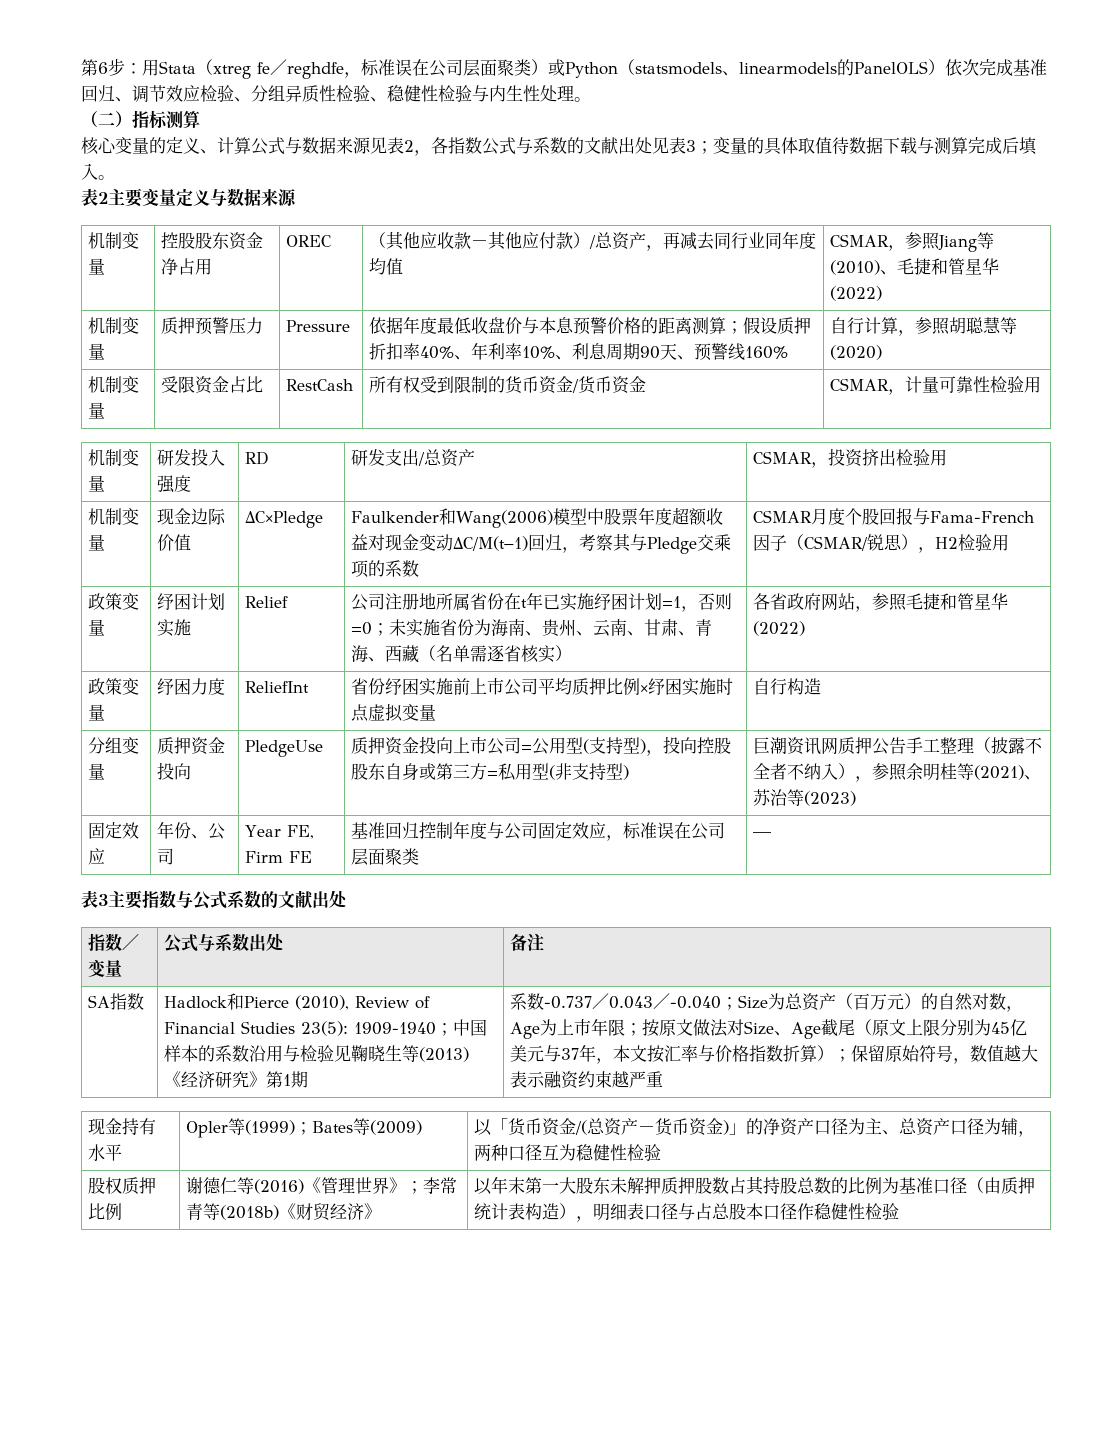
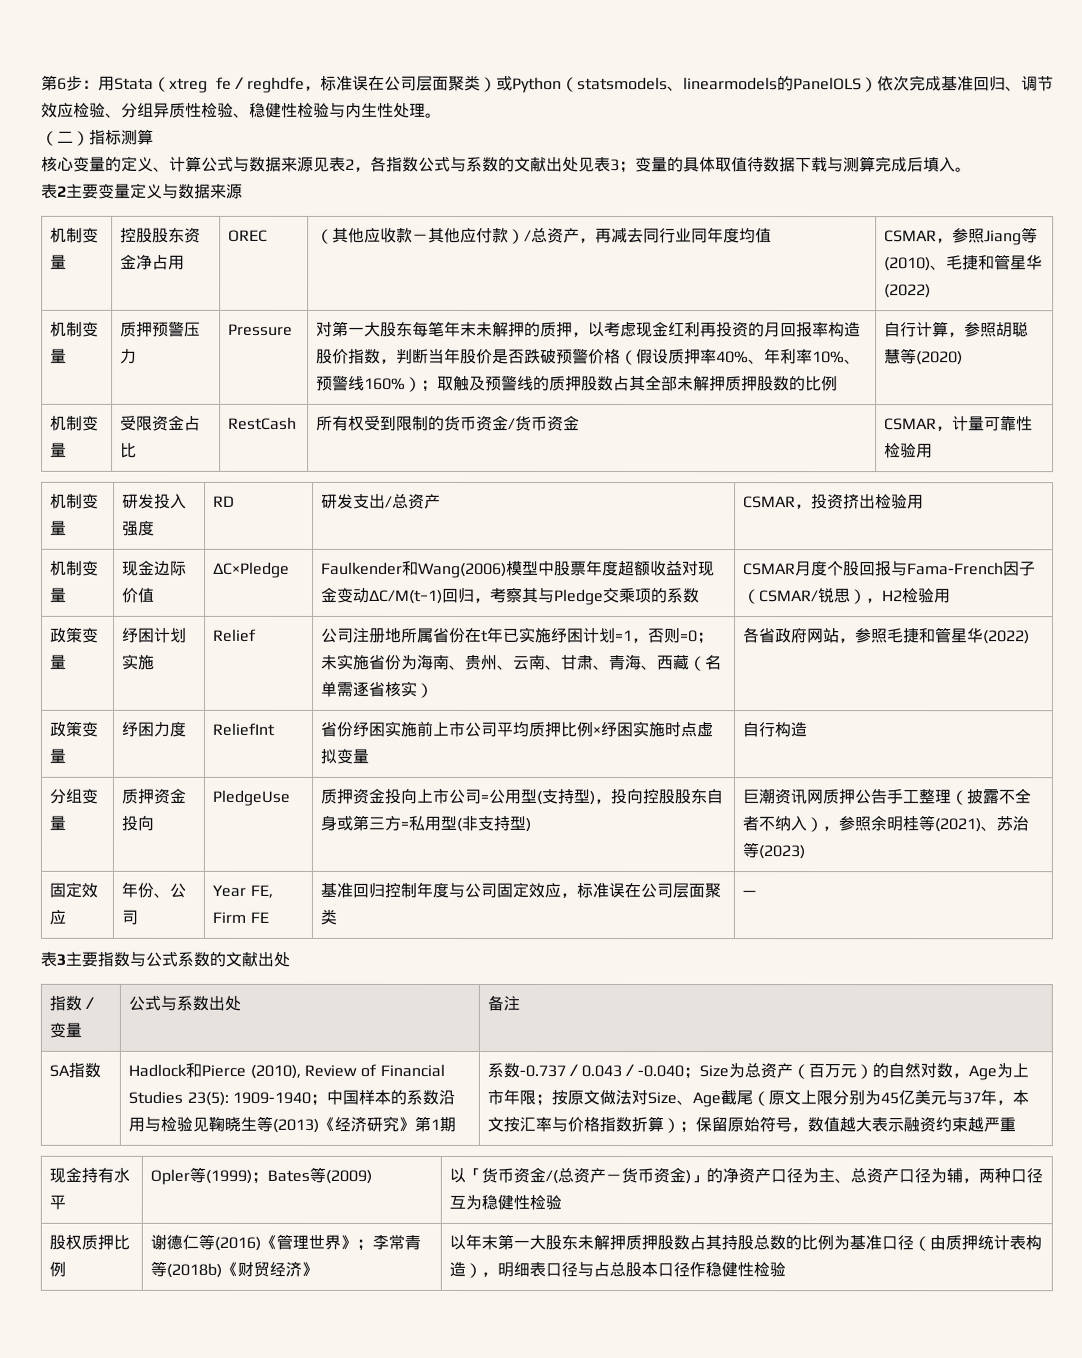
- 依据年度最低收盘价与本息预警价格的距离测算；假设质押折扣率40%、年利率10%、利息周期90天、预警线160%
+ 对第一大股东每笔年末未解押的质押，以考虑现金红利再投资的月回报率构造股价指数，判断当年股价是否跌破预警价格（假设质押率40%、年利率10%、预警线160%）；取触及预警线的质押股数占其全部未解押质押股数的比例

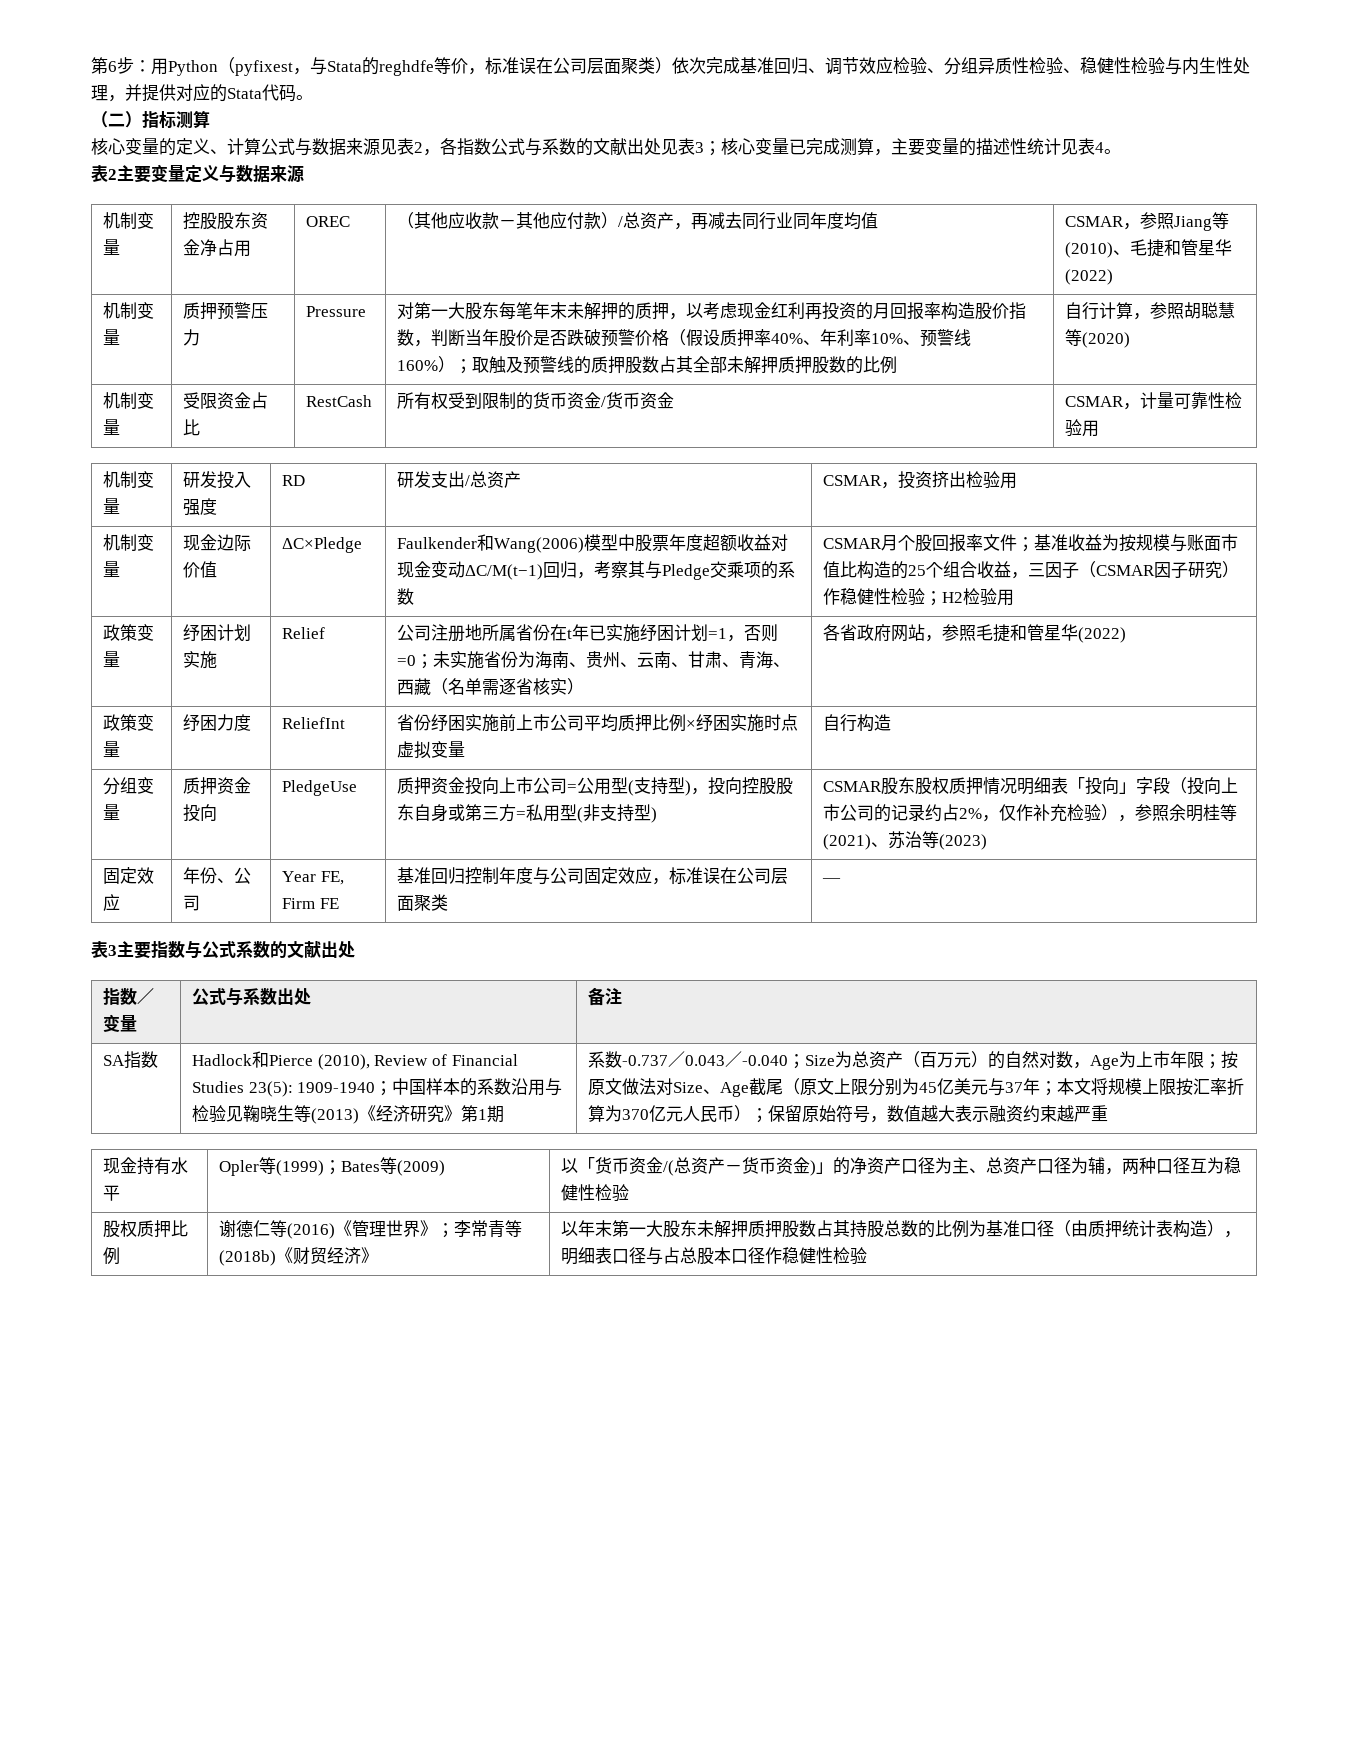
- 第6步：用Stata（xtreg fe／reghdfe，标准误在公司层面聚类）或Python（statsmodels、linearmodels的PanelOLS）依次完成基准回归、调节效应检验、分组异质性检验、稳健性检验与内生性处理。
+ 第6步：用Python（pyfixest，与Stata的reghdfe等价，标准误在公司层面聚类）依次完成基准回归、调节效应检验、分组异质性检验、稳健性检验与内生性处理，并提供对应的Stata代码。
- 核心变量的定义、计算公式与数据来源见表2，各指数公式与系数的文献出处见表3；变量的具体取值待数据下载与测算完成后填入。
+ 核心变量的定义、计算公式与数据来源见表2，各指数公式与系数的文献出处见表3；核心变量已完成测算，主要变量的描述性统计见表4。
- CSMAR月度个股回报与Fama-French因子（CSMAR/锐思），H2检验用
+ CSMAR月个股回报率文件；基准收益为按规模与账面市值比构造的25个组合收益，三因子（CSMAR因子研究）作稳健性检验；H2检验用
- 巨潮资讯网质押公告手工整理（披露不全者不纳入），参照余明桂等(2021)、苏治等(2023)
+ CSMAR股东股权质押情况明细表「投向」字段（投向上市公司的记录约占2%，仅作补充检验），参照余明桂等(2021)、苏治等(2023)
- 系数-0.737／0.043／-0.040；Size为总资产（百万元）的自然对数，Age为上市年限；按原文做法对Size、Age截尾（原文上限分别为45亿美元与37年，本文按汇率与价格指数折算）；保留原始符号，数值越大表示融资约束越严重
+ 系数-0.737／0.043／-0.040；Size为总资产（百万元）的自然对数，Age为上市年限；按原文做法对Size、Age截尾（原文上限分别为45亿美元与37年；本文将规模上限按汇率折算为370亿元人民币）；保留原始符号，数值越大表示融资约束越严重

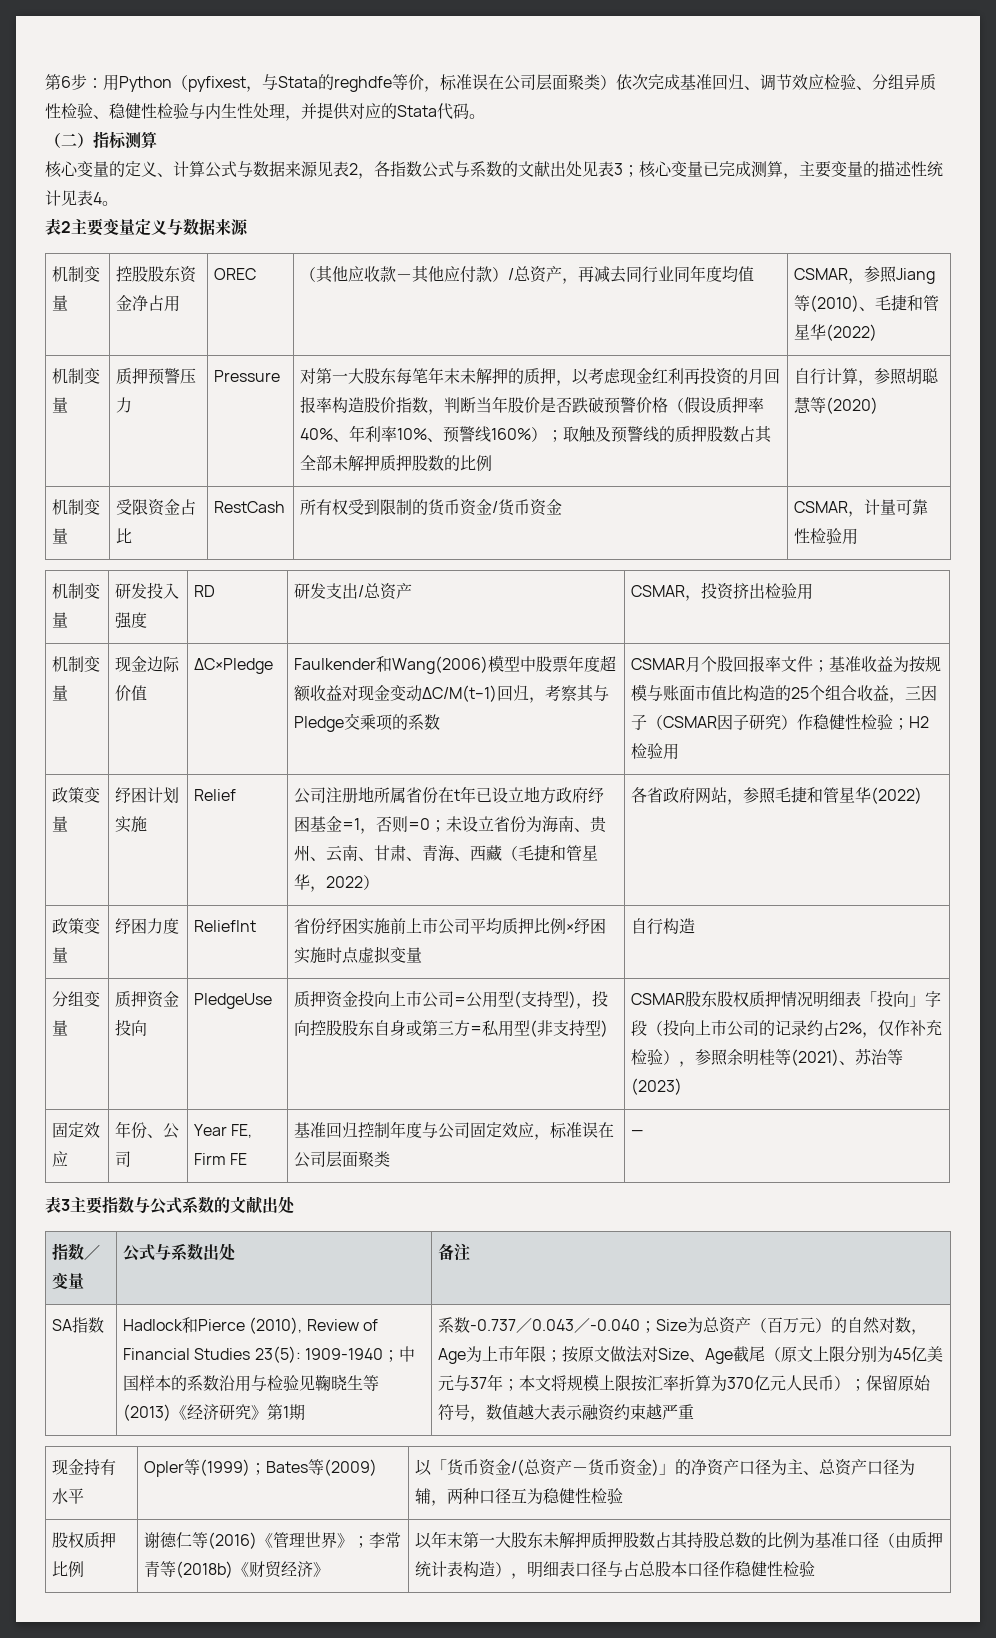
- 公司注册地所属省份在t年已实施纾困计划=1，否则=0；未实施省份为海南、贵州、云南、甘肃、青海、西藏（名单需逐省核实）
+ 公司注册地所属省份在t年已设立地方政府纾困基金=1，否则=0；未设立省份为海南、贵州、云南、甘肃、青海、西藏（毛捷和管星华，2022）

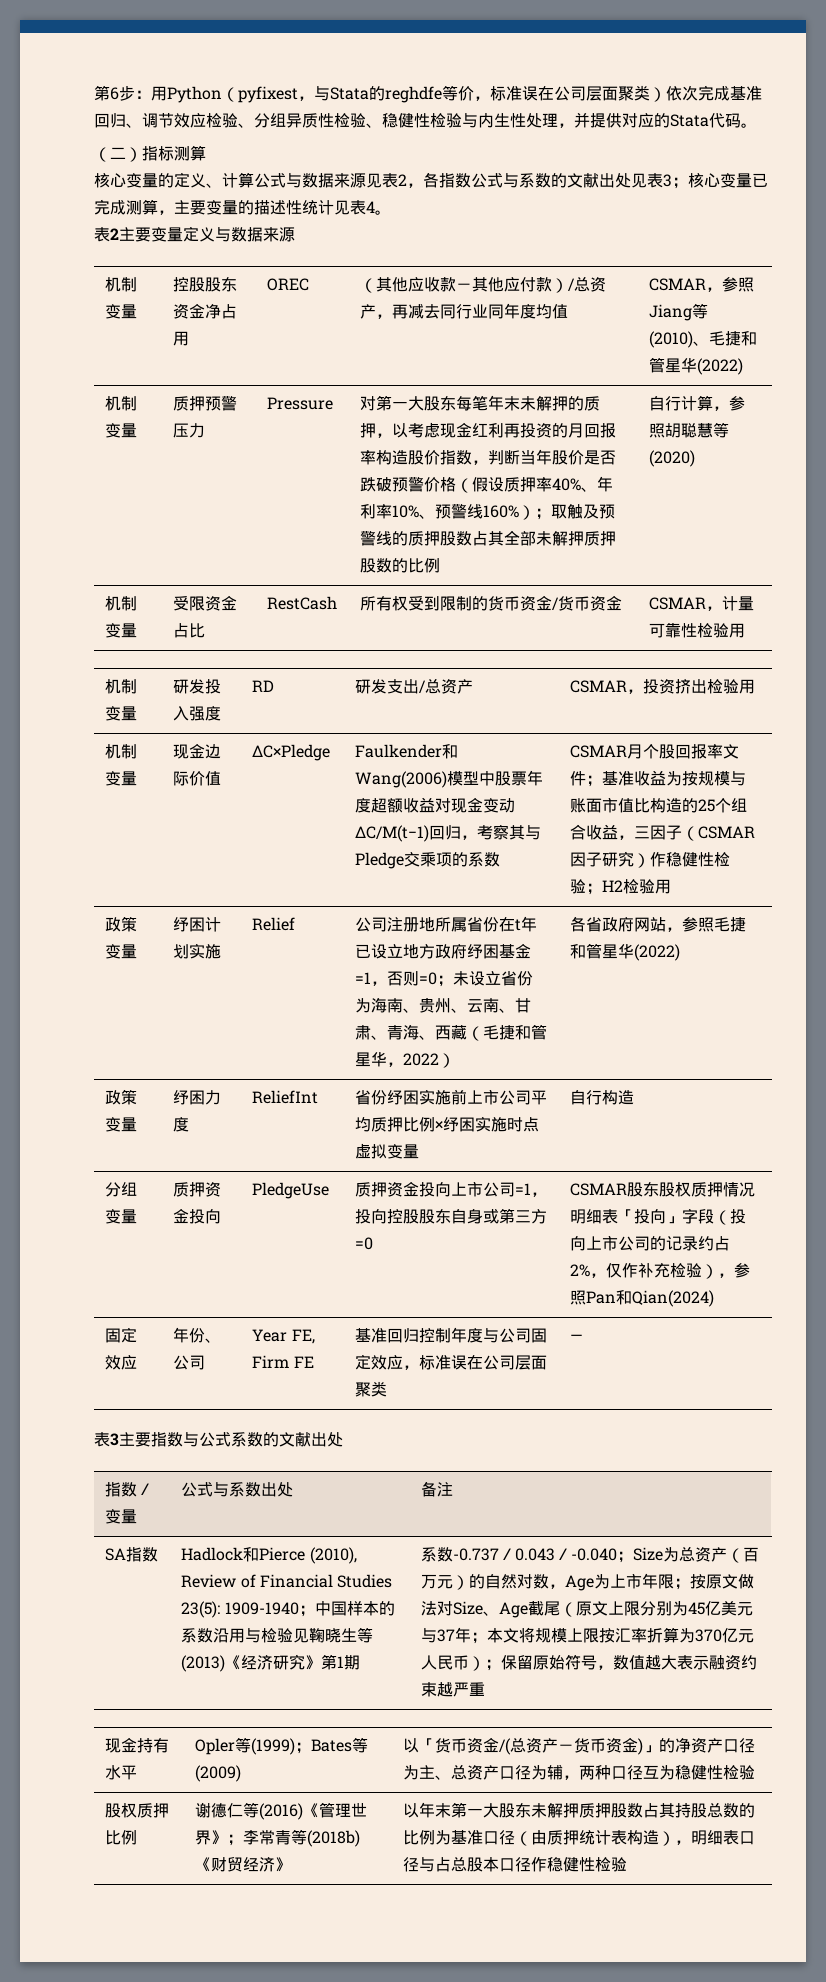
- 质押资金投向上市公司=公用型(支持型)，投向控股股东自身或第三方=私用型(非支持型)
+ 质押资金投向上市公司=1，投向控股股东自身或第三方=0
- CSMAR股东股权质押情况明细表「投向」字段（投向上市公司的记录约占2%，仅作补充检验），参照余明桂等(2021)、苏治等(2023)
+ CSMAR股东股权质押情况明细表「投向」字段（投向上市公司的记录约占2%，仅作补充检验），参照Pan和Qian(2024)

